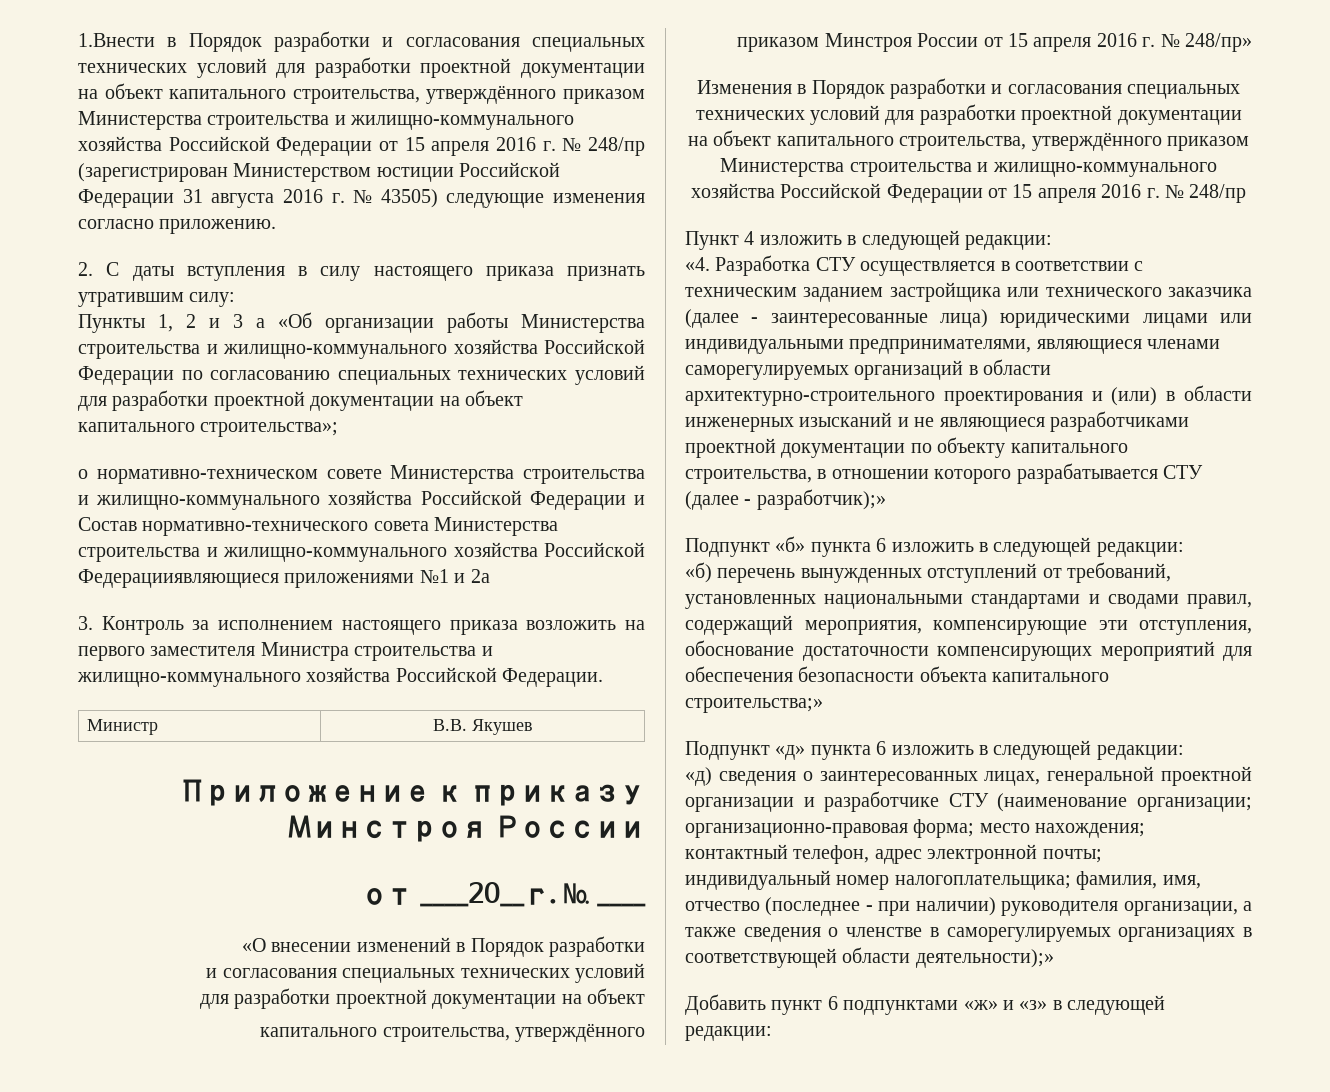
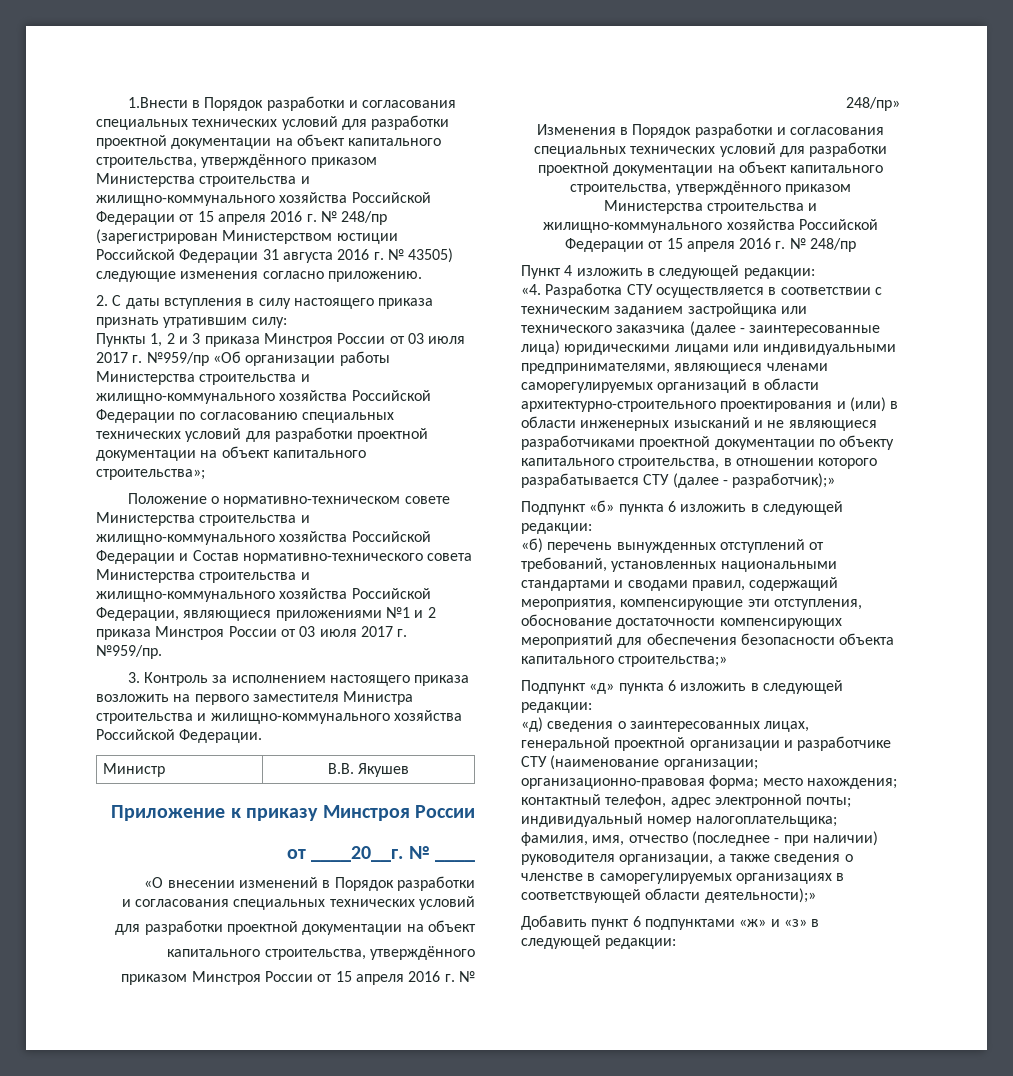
- Пункты 1, 2 и 3 а «Об организации работы Министерства строительства и жилищно-коммунального хозяйства Российской Федерации по согласованию специальных технических условий для разработки проектной документации на объект капитального строительства»;
+ Пункты 1, 2 и 3 приказа Минстроя России от 03 июля 2017 г. №959/пр «Об организации работы Министерства строительства и жилищно-коммунального хозяйства Российской Федерации по согласованию специальных технических условий для разработки проектной документации на объект капитального строительства»;
- о нормативно-техническом совете Министерства строительства и жилищно-коммунального хозяйства Российской Федерации и Состав нормативно-технического совета Министерства строительства и жилищно-коммунального хозяйства Российской Федерацииявляющиеся приложениями №1 и 2а
+ Положение о нормативно-техническом совете Министерства строительства и жилищно-коммунального хозяйства Российской Федерации и Состав нормативно-технического совета Министерства строительства и жилищно-коммунального хозяйства Российской Федерации, являющиеся приложениями №1 и 2 приказа Минстроя России от 03 июля 2017 г. №959/пр.

